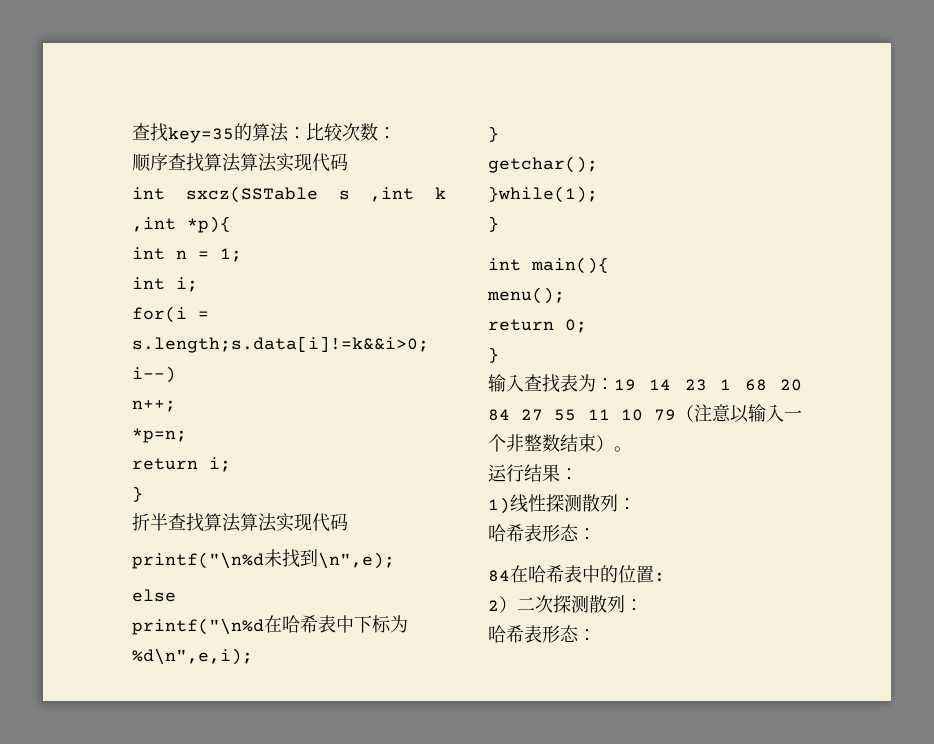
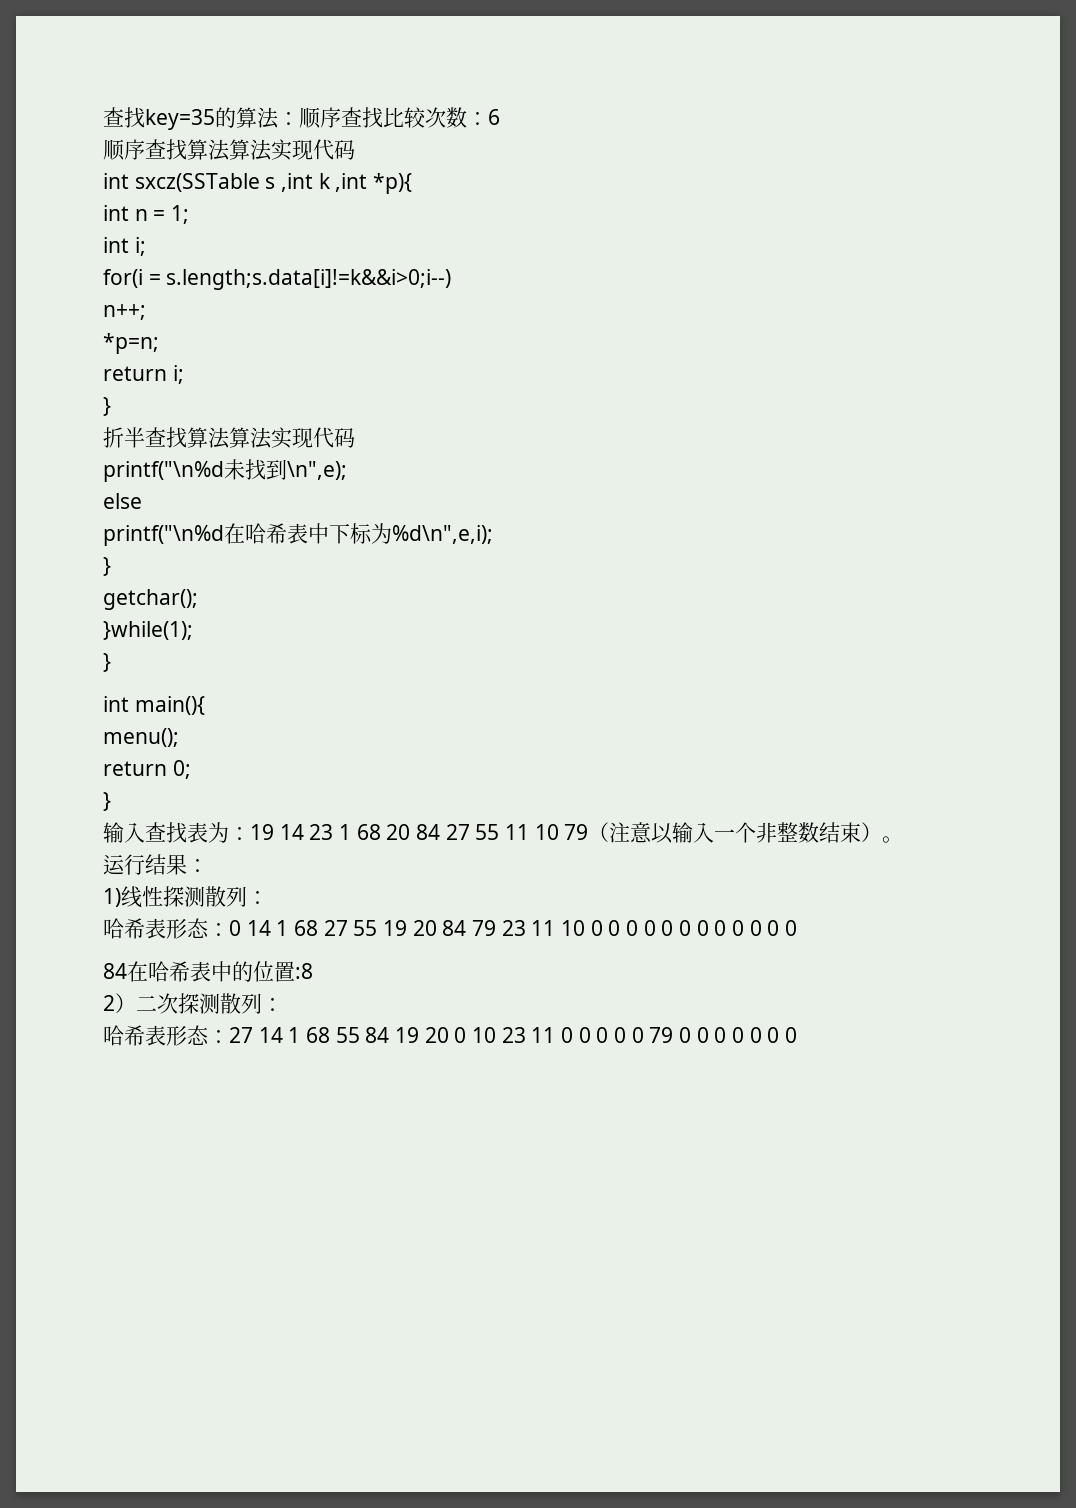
- 查找key=35的算法：比较次数：
+ 查找key=35的算法：顺序查找比较次数：6
  1)线性探测散列：
- 哈希表形态：
+ 哈希表形态：0 14 1 68 27 55 19 20 84 79 23 11 10 0 0 0 0 0 0 0 0 0 0 0 0
- 84在哈希表中的位置:
+ 84在哈希表中的位置:8
  2）二次探测散列：
- 哈希表形态：
+ 哈希表形态：27 14 1 68 55 84 19 20 0 10 23 11 0 0 0 0 0 79 0 0 0 0 0 0 0

